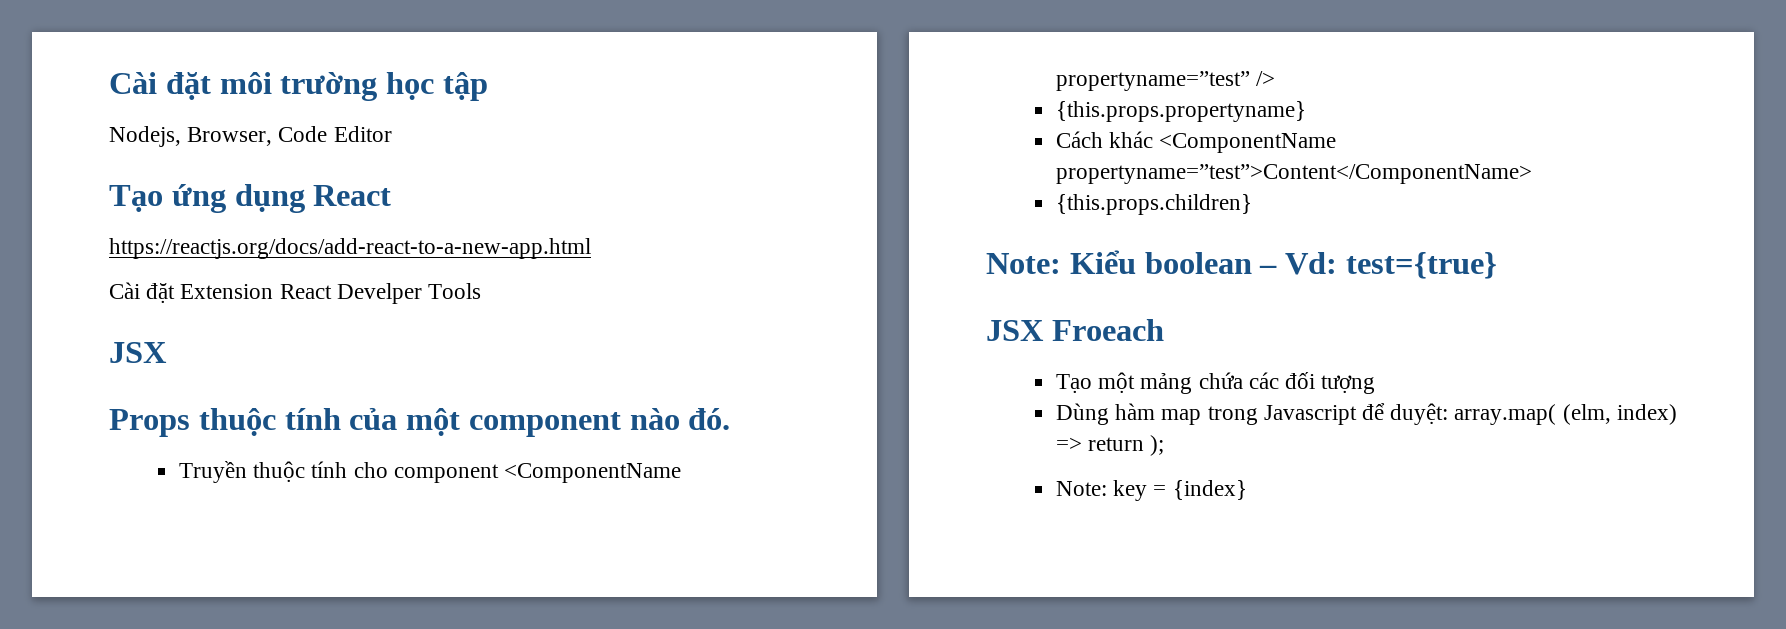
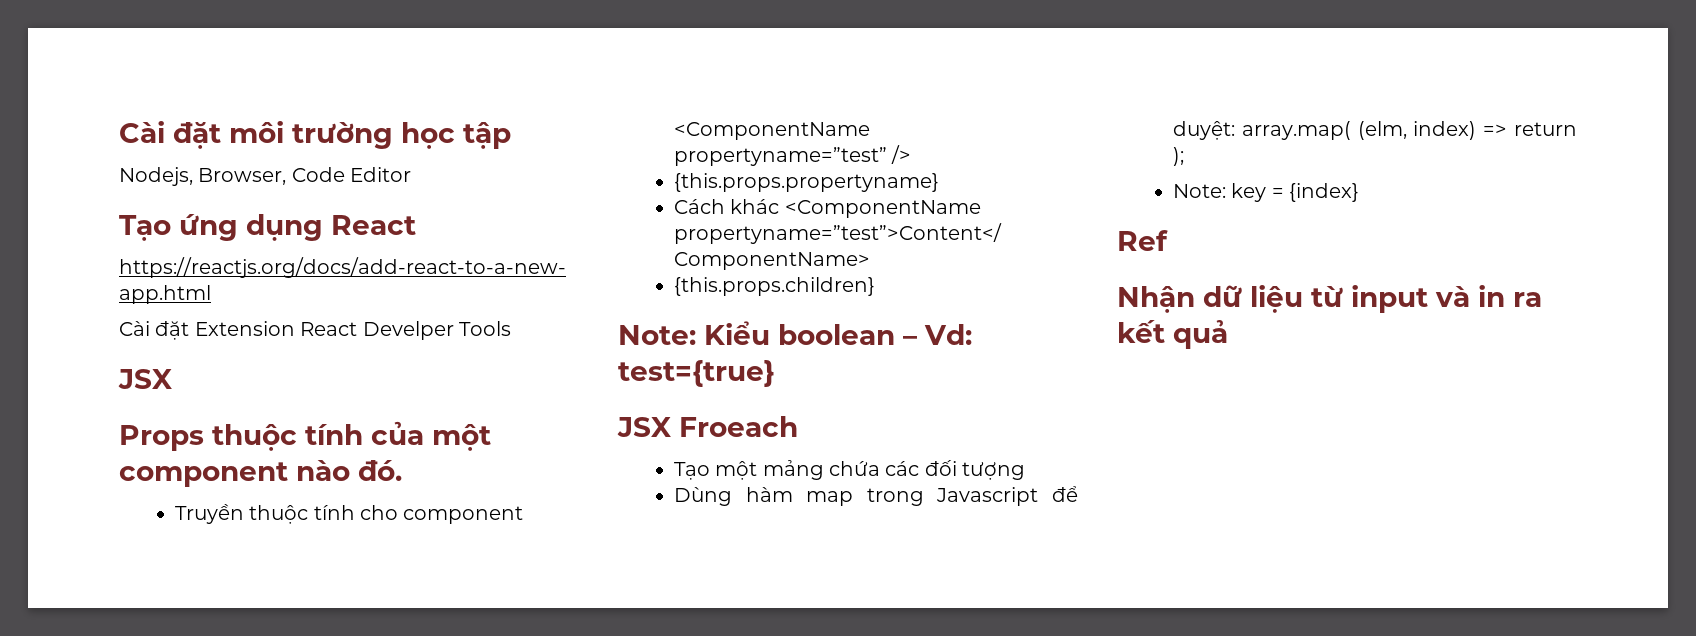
+ Ref
+ Nhận dữ liệu từ input và in ra kết quả

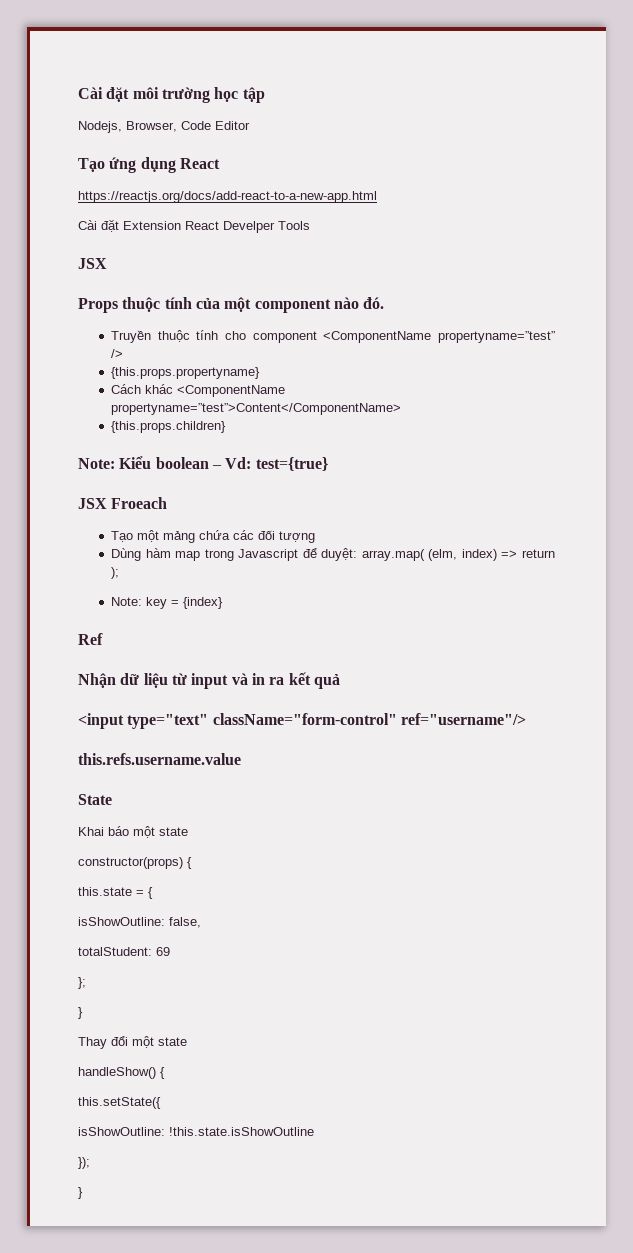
+ <input type="text" className="form-control" ref="username"/>
+ this.refs.username.value
+ State
+ Khai báo một state
+ constructor(props) {
+ this.state = {
+ isShowOutline: false,
+ totalStudent: 69
+ };
+ }
+ Thay đổi một state
+ handleShow() {
+ this.setState({
+ isShowOutline: !this.state.isShowOutline
+ });
+ }

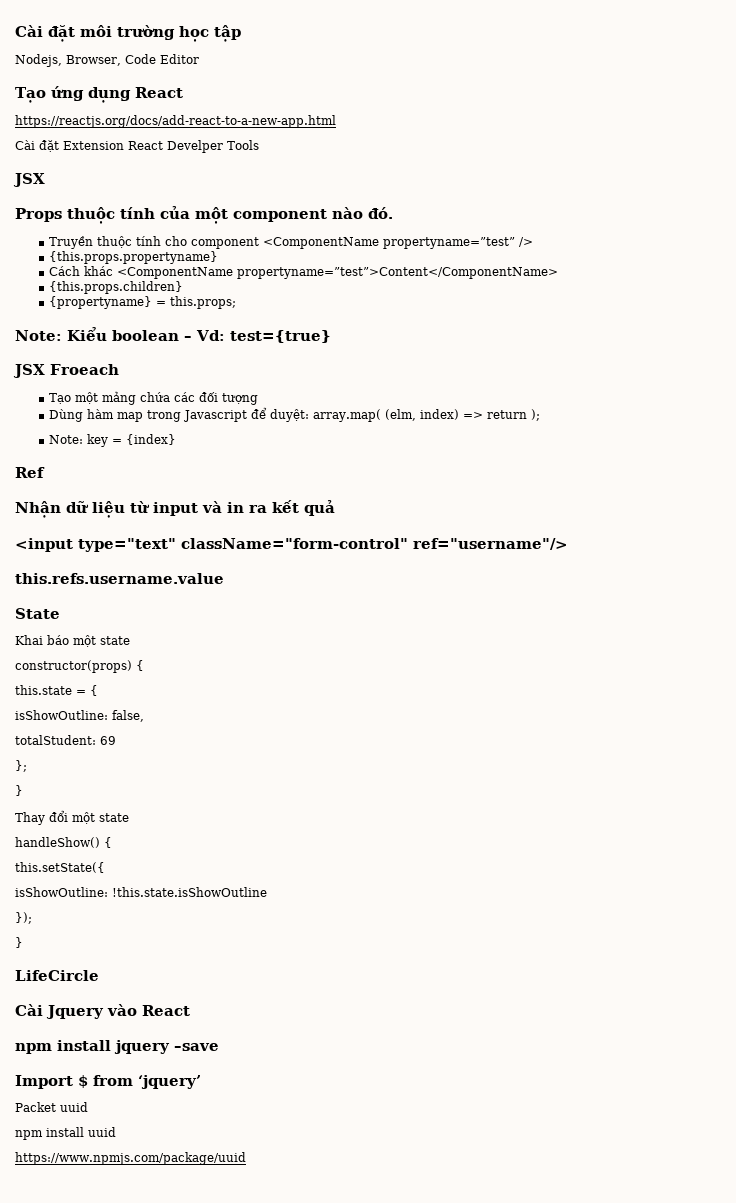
+ {propertyname} = this.props;
+ LifeCircle
+ Cài Jquery vào React
+ npm install jquery –save
+ Import $ from ‘jquery’
+ Packet uuid
+ npm install uuid
+ https://www.npmjs.com/package/uuid

